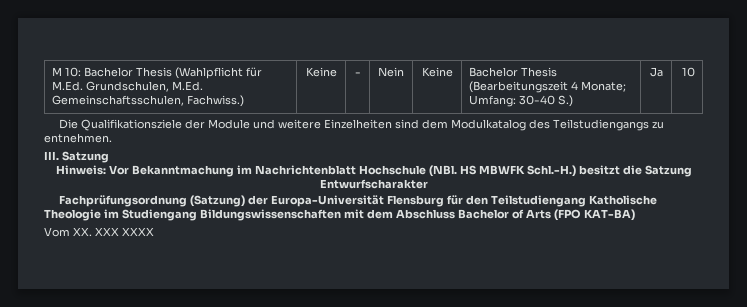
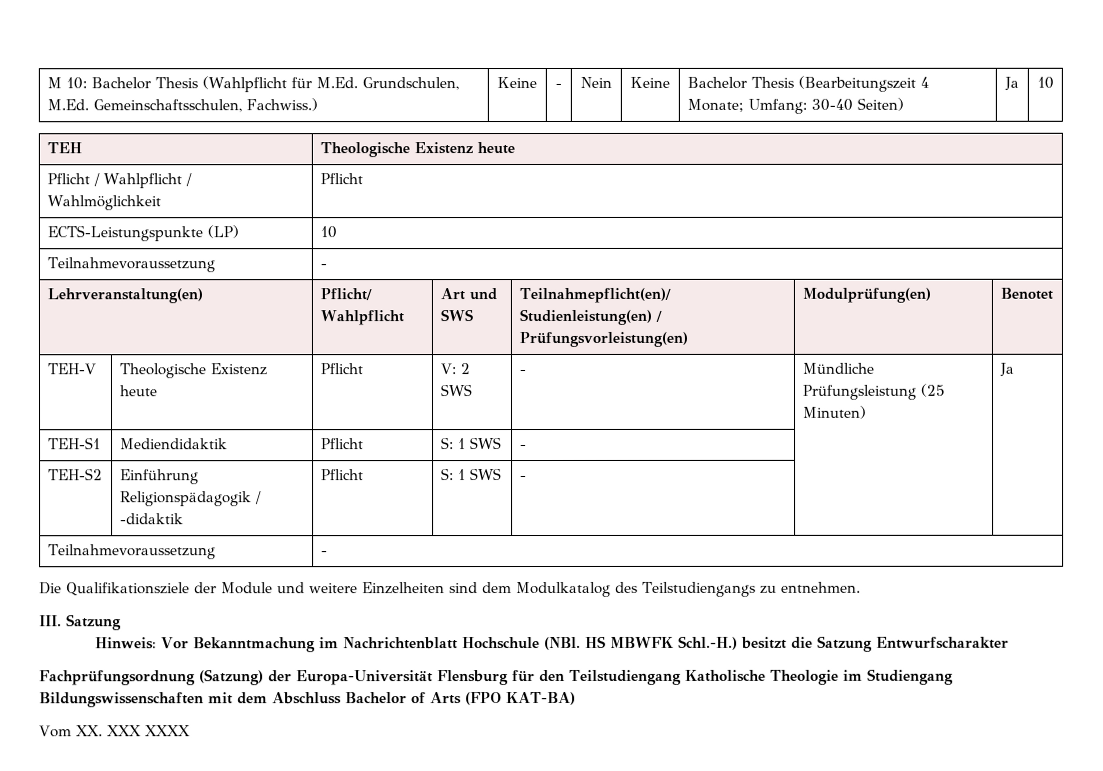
- M 10: Bachelor Thesis (Wahlpflicht für M.Ed. Grundschulen, M.Ed. Gemeinschaftsschulen, Fachwiss.) | Keine | - | Nein | Keine | Bachelor Thesis (Bearbeitungszeit 4 Monate; Umfang: 30-40 S.) | Ja | 10
+ M 10: Bachelor Thesis (Wahlpflicht für M.Ed. Grundschulen, M.Ed. Gemeinschaftsschulen, Fachwiss.) | Keine | - | Nein | Keine | Bachelor Thesis (Bearbeitungszeit 4 Monate; Umfang: 30-40 Seiten) | Ja | 10
+ TEH | Theologische Existenz heute
+ Pflicht / Wahlpflicht / Wahlmöglichkeit | Pflicht
+ ECTS-Leistungspunkte (LP) | 10
+ Teilnahmevoraussetzung | -
+ Lehrveranstaltung(en) | Pflicht/ Wahlpflicht | Art und SWS | Teilnahmepflicht(en)/ Studienleistung(en) / Prüfungsvorleistung(en) | Modulprüfung(en) | Benotet
+ TEH-V | Theologische Existenz heute | Pflicht | V: 2 SWS | - | Mündliche Prüfungsleistung (25 Minuten) | Ja
+ TEH-S1 | Mediendidaktik | Pflicht | S: 1 SWS | - | |
+ TEH-S2 | Einführung Religionspädagogik / -didaktik | Pflicht | S: 1 SWS | - | |
+ Teilnahmevoraussetzung | -

